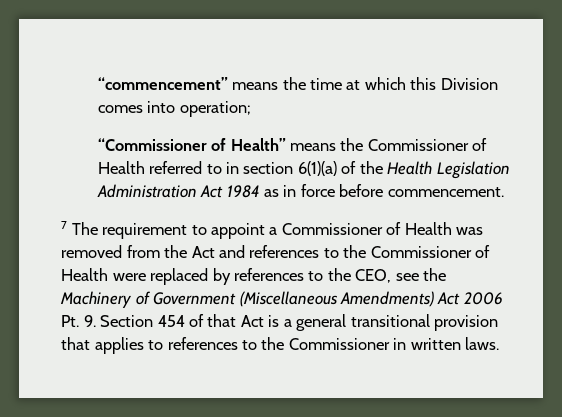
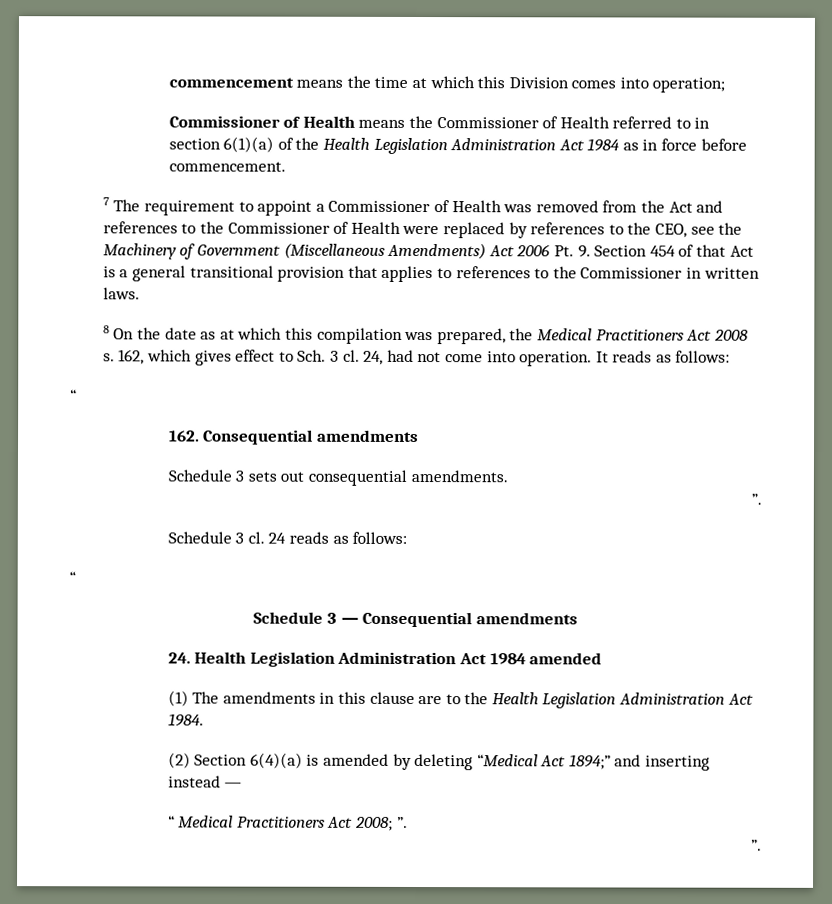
- “commencement” means the time at which this Division comes into operation;
+ commencement means the time at which this Division comes into operation;
- “Commissioner of Health” means the Commissioner of Health referred to in section 6(1)(a) of the Health Legislation Administration Act 1984 as in force before commencement.
+ Commissioner of Health means the Commissioner of Health referred to in section 6(1)(a) of the Health Legislation Administration Act 1984 as in force before commencement.
+ 8 On the date as at which this compilation was prepared, the Medical Practitioners Act 2008 s. 162, which gives effect to Sch. 3 cl. 24, had not come into operation. It reads as follows:
+ “
+ 162. Consequential amendments
+ Schedule 3 sets out consequential amendments.
+ ”.
+ Schedule 3 cl. 24 reads as follows:
+ “
+ Schedule 3 — Consequential amendments
+ 24. Health Legislation Administration Act 1984 amended
+ (1) The amendments in this clause are to the Health Legislation Administration Act 1984.
+ (2) Section 6(4)(a) is amended by deleting “Medical Act 1894;” and inserting instead —
+ “ Medical Practitioners Act 2008; ”.
+ ”.

